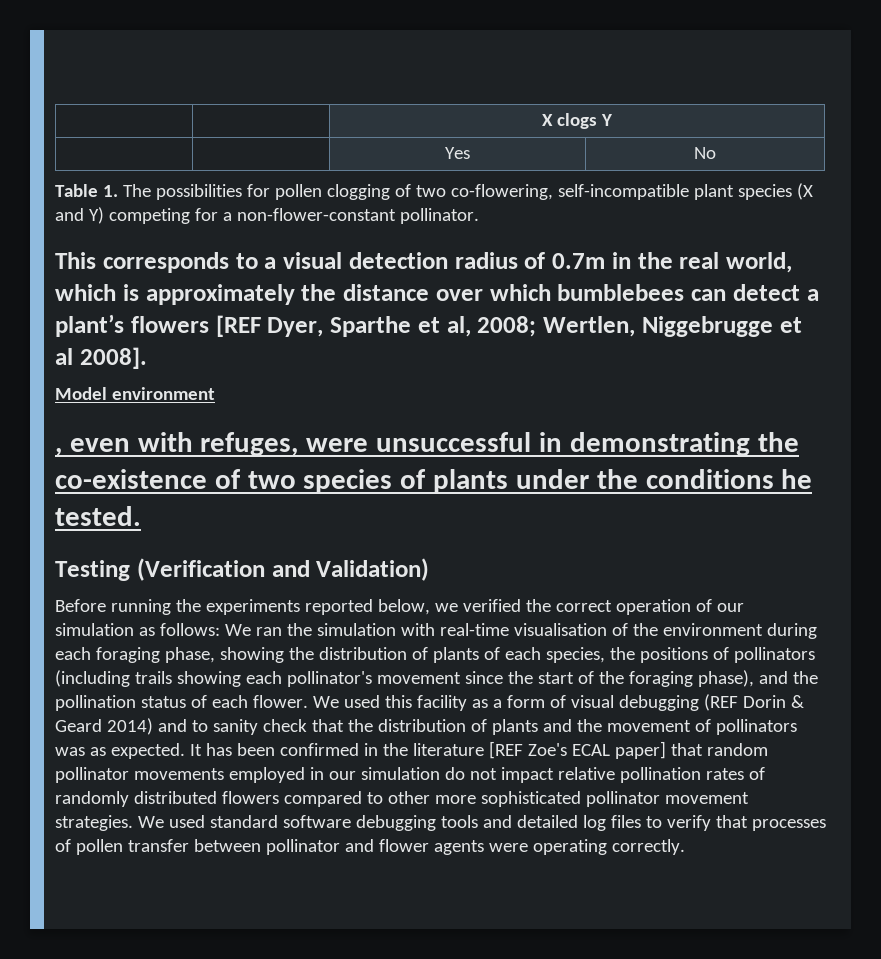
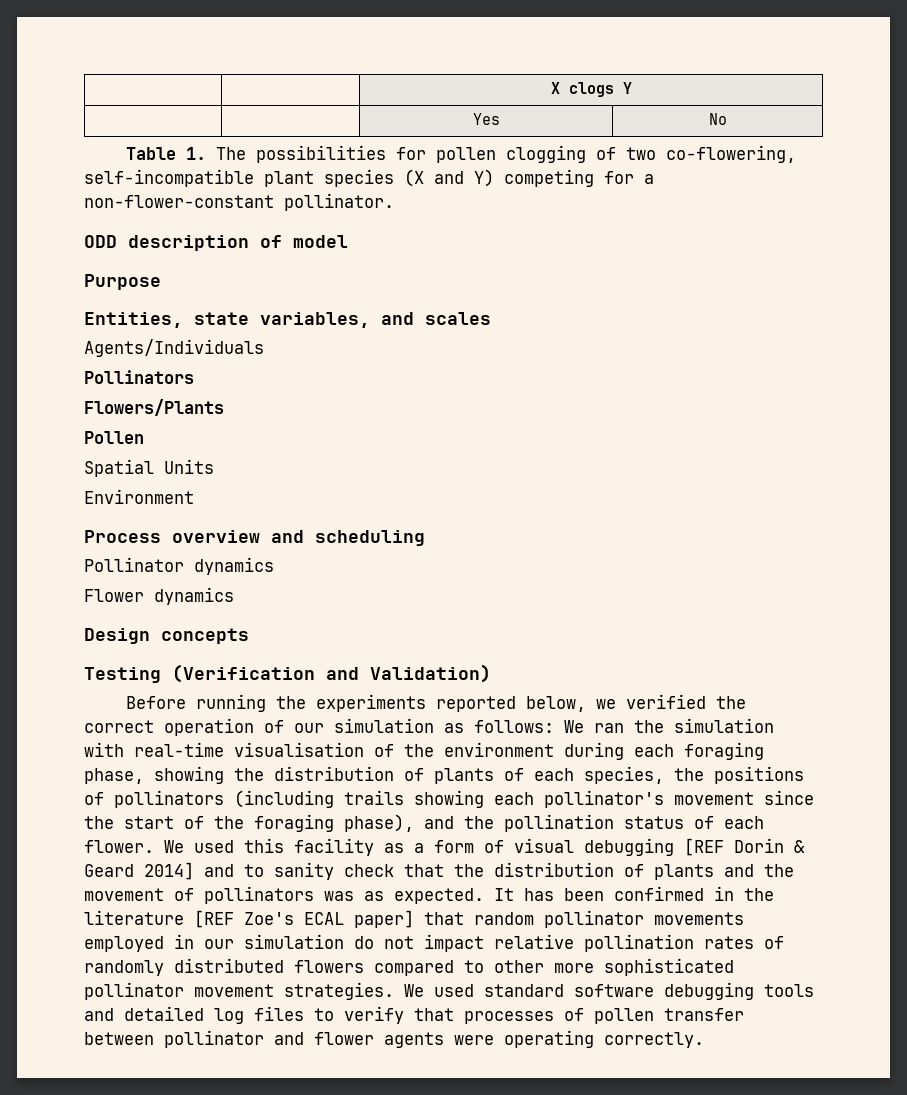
- This corresponds to a visual detection radius of 0.7m in the real world, which is approximately the distance over which bumblebees can detect a plant’s flowers [REF Dyer, Sparthe et al, 2008; Wertlen, Niggebrugge et al 2008].
- Model environment
- , even with refuges, were unsuccessful in demonstrating the co-existence of two species of plants under the conditions he tested.
+ ODD description of model
+ Purpose
+ Entities, state variables, and scales
+ Agents/Individuals
+ Pollinators
+ Flowers/Plants
+ Pollen
+ Spatial Units
+ Environment
+ Process overview and scheduling
+ Pollinator dynamics
+ Flower dynamics
+ Design concepts
- We used this facility as a form of visual debugging (REF Dorin & Geard 2014) and to sanity check that the distribution of plants and the movement of pollinators was as expected.
+ We used this facility as a form of visual debugging [REF Dorin & Geard 2014] and to sanity check that the distribution of plants and the movement of pollinators was as expected.

